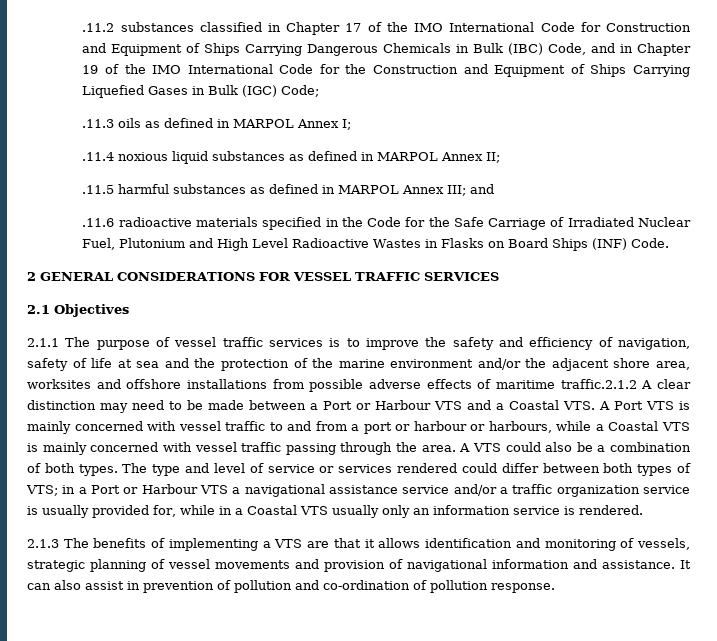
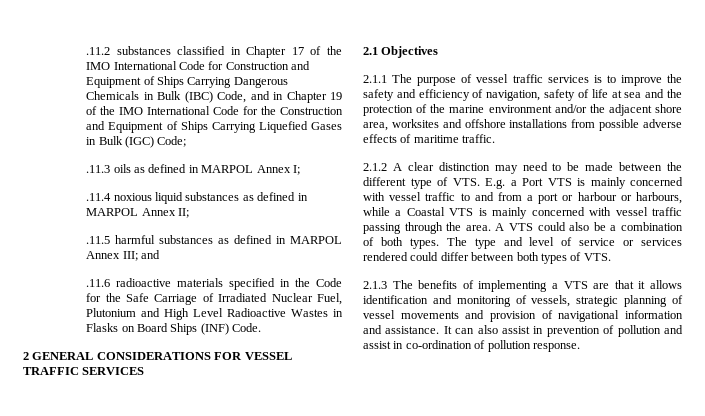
- 2.1.1 The purpose of vessel traffic services is to improve the safety and efficiency of navigation, safety of life at sea and the protection of the marine environment and/or the adjacent shore area, worksites and offshore installations from possible adverse effects of maritime traffic.2.1.2 A clear distinction may need to be made between a Port or Harbour VTS and a Coastal VTS. A Port VTS is mainly concerned with vessel traffic to and from a port or harbour or harbours, while a Coastal VTS is mainly concerned with vessel traffic passing through the area.
+ 2.1.1 The purpose of vessel traffic services is to improve the safety and efficiency of navigation, safety of life at sea and the protection of the marine environment and/or the adjacent shore area, worksites and offshore installations from possible adverse effects of maritime traffic.
+ 2.1.2 A clear distinction may need to be made between the different type of VTS. E.g. a Port VTS is mainly concerned with vessel traffic to and from a port or harbour or harbours, while a Coastal VTS is mainly concerned with vessel traffic passing through the area.
- The type and level of service or services rendered could differ between both types of VTS; in a Port or Harbour VTS a navigational assistance service and/or a traffic organization service is usually provided for, while in a Coastal VTS usually only an information service is rendered.
+ The type and level of service or services rendered could differ between both types of VTS.
- It can also assist in prevention of pollution and co-ordination of pollution response.
+ It can also assist in prevention of pollution and assist in co-ordination of pollution response.

